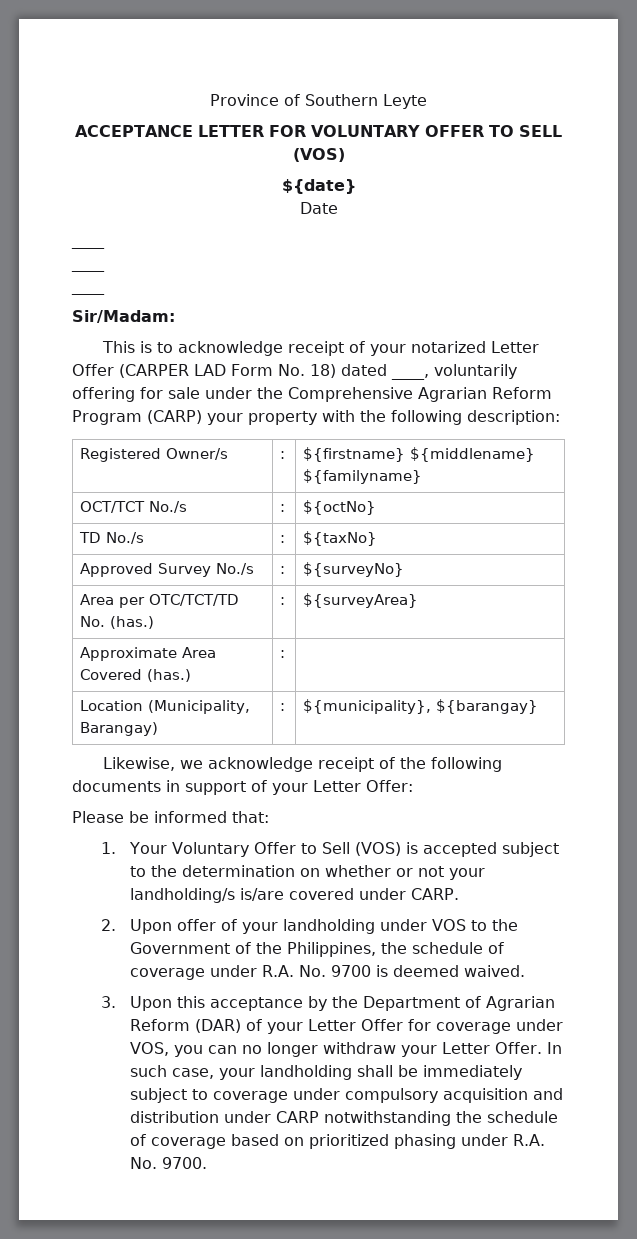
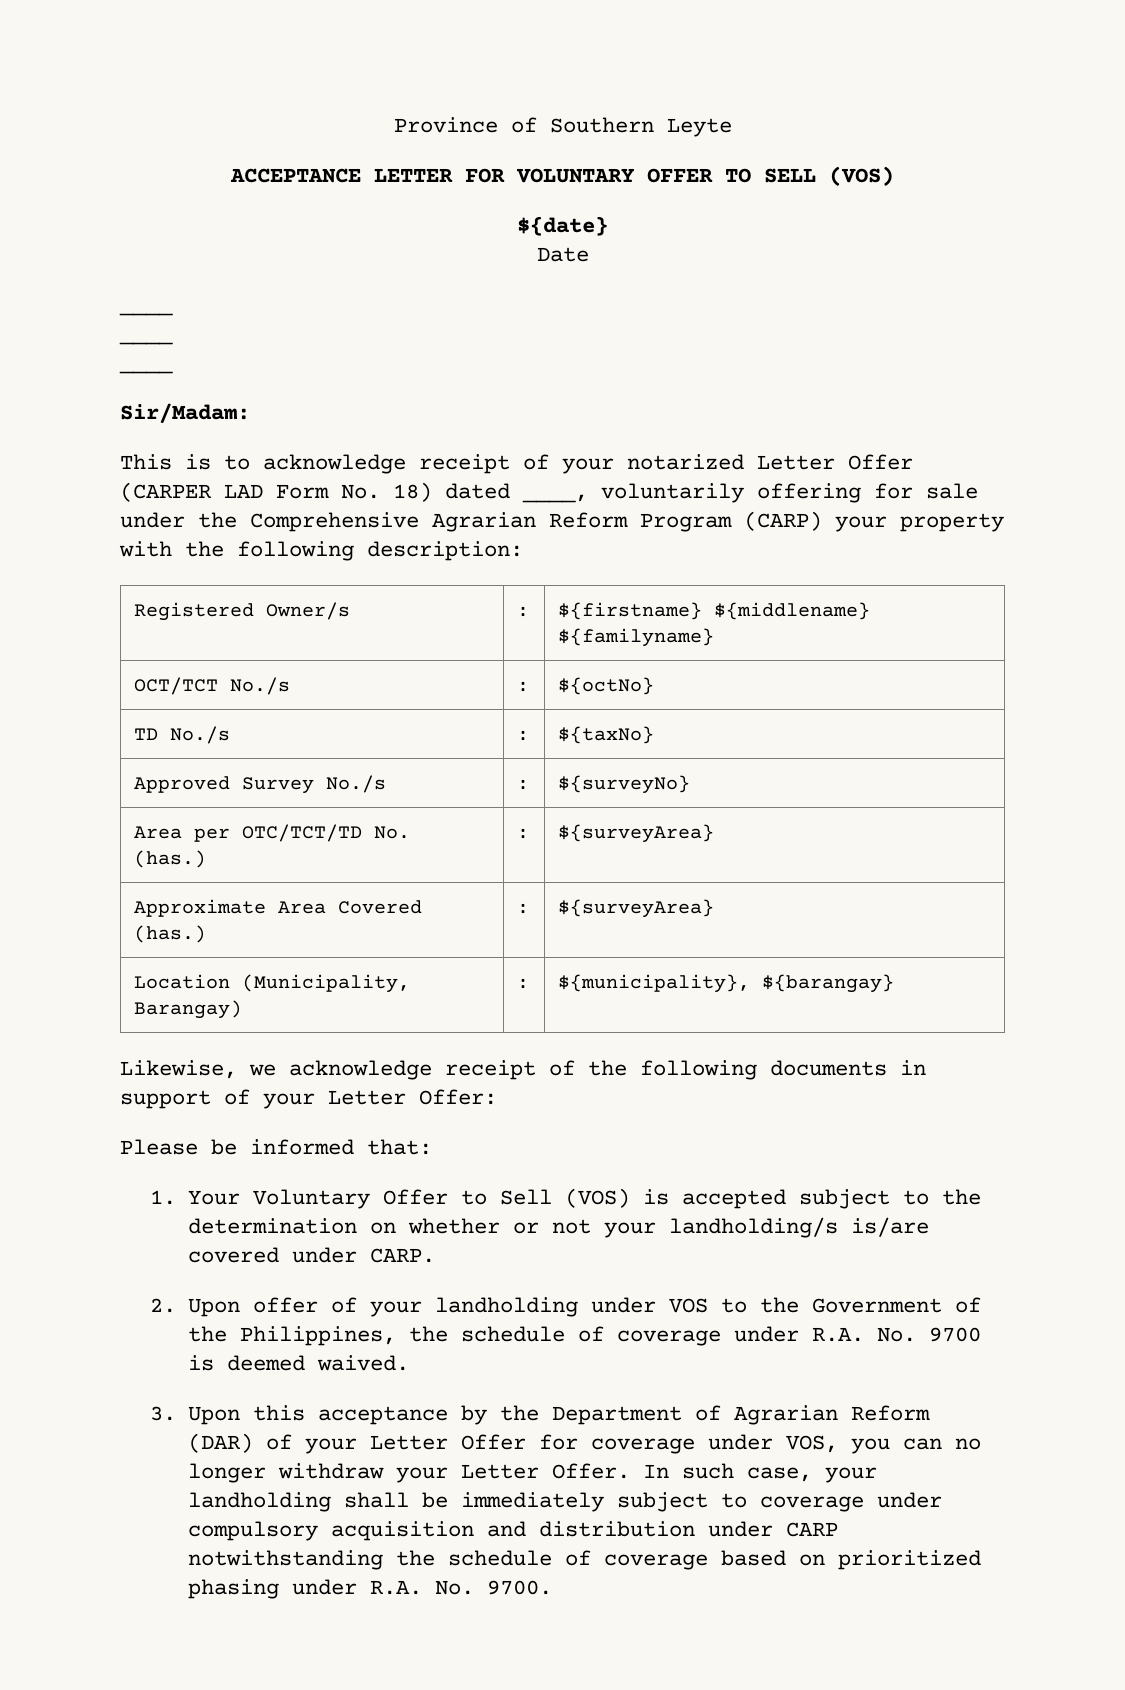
- Approximate Area Covered (has.) | : |
+ Approximate Area Covered (has.) | : | ${surveyArea}

